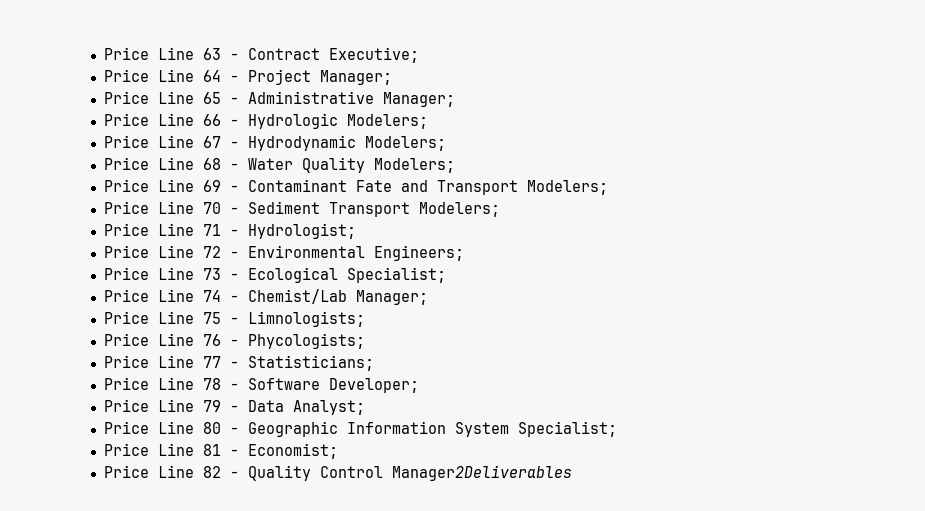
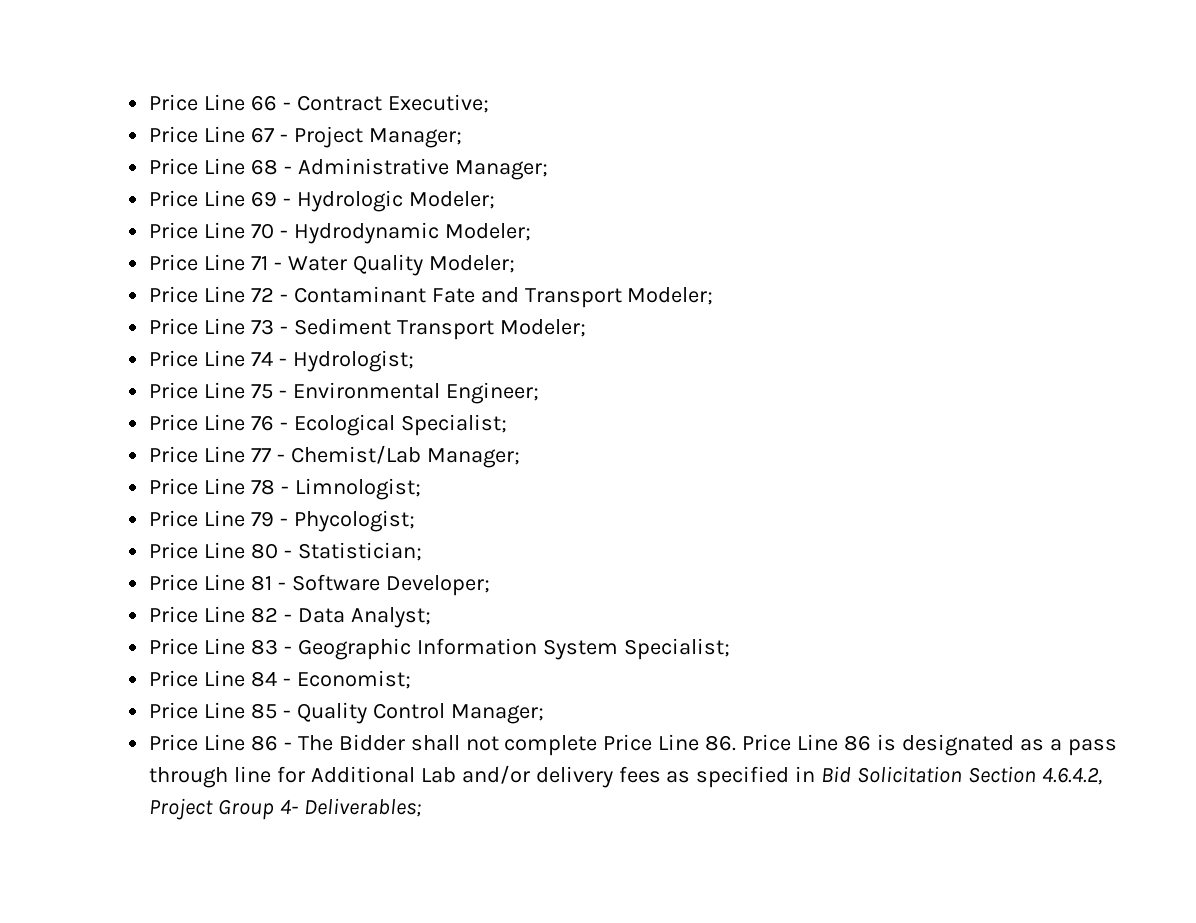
- Price Line 63 - Contract Executive;
+ Price Line 66 - Contract Executive;
- Price Line 64 - Project Manager;
+ Price Line 67 - Project Manager;
- Price Line 65 - Administrative Manager;
+ Price Line 68 - Administrative Manager;
- Price Line 66 - Hydrologic Modelers;
- Price Line 67 - Hydrodynamic Modelers;
- Price Line 68 - Water Quality Modelers;
- Price Line 69 - Contaminant Fate and Transport Modelers;
- Price Line 70 - Sediment Transport Modelers;
- Price Line 71 - Hydrologist;
+ Price Line 69 - Hydrologic Modeler;
+ Price Line 70 - Hydrodynamic Modeler;
+ Price Line 71 - Water Quality Modeler;
+ Price Line 72 - Contaminant Fate and Transport Modeler;
+ Price Line 73 - Sediment Transport Modeler;
+ Price Line 74 - Hydrologist;
- Price Line 72 - Environmental Engineers;
- Price Line 73 - Ecological Specialist;
+ Price Line 75 - Environmental Engineer;
+ Price Line 76 - Ecological Specialist;
- Price Line 74 - Chemist/Lab Manager;
+ Price Line 77 - Chemist/Lab Manager;
- Price Line 75 - Limnologists;
- Price Line 76 - Phycologists;
- Price Line 77 - Statisticians;
- Price Line 78 - Software Developer;
+ Price Line 78 - Limnologist;
+ Price Line 79 - Phycologist;
+ Price Line 80 - Statistician;
+ Price Line 81 - Software Developer;
- Price Line 79 - Data Analyst;
+ Price Line 82 - Data Analyst;
- Price Line 80 - Geographic Information System Specialist;
+ Price Line 83 - Geographic Information System Specialist;
- Price Line 81 - Economist;
+ Price Line 84 - Economist;
- Price Line 82 - Quality Control Manager2Deliverables
+ Price Line 85 - Quality Control Manager;
+ Price Line 86 - The Bidder shall not complete Price Line 86. Price Line 86 is designated as a pass through line for Additional Lab and/or delivery fees as specified in Bid Solicitation Section 4.6.4.2, Project Group 4- Deliverables;

